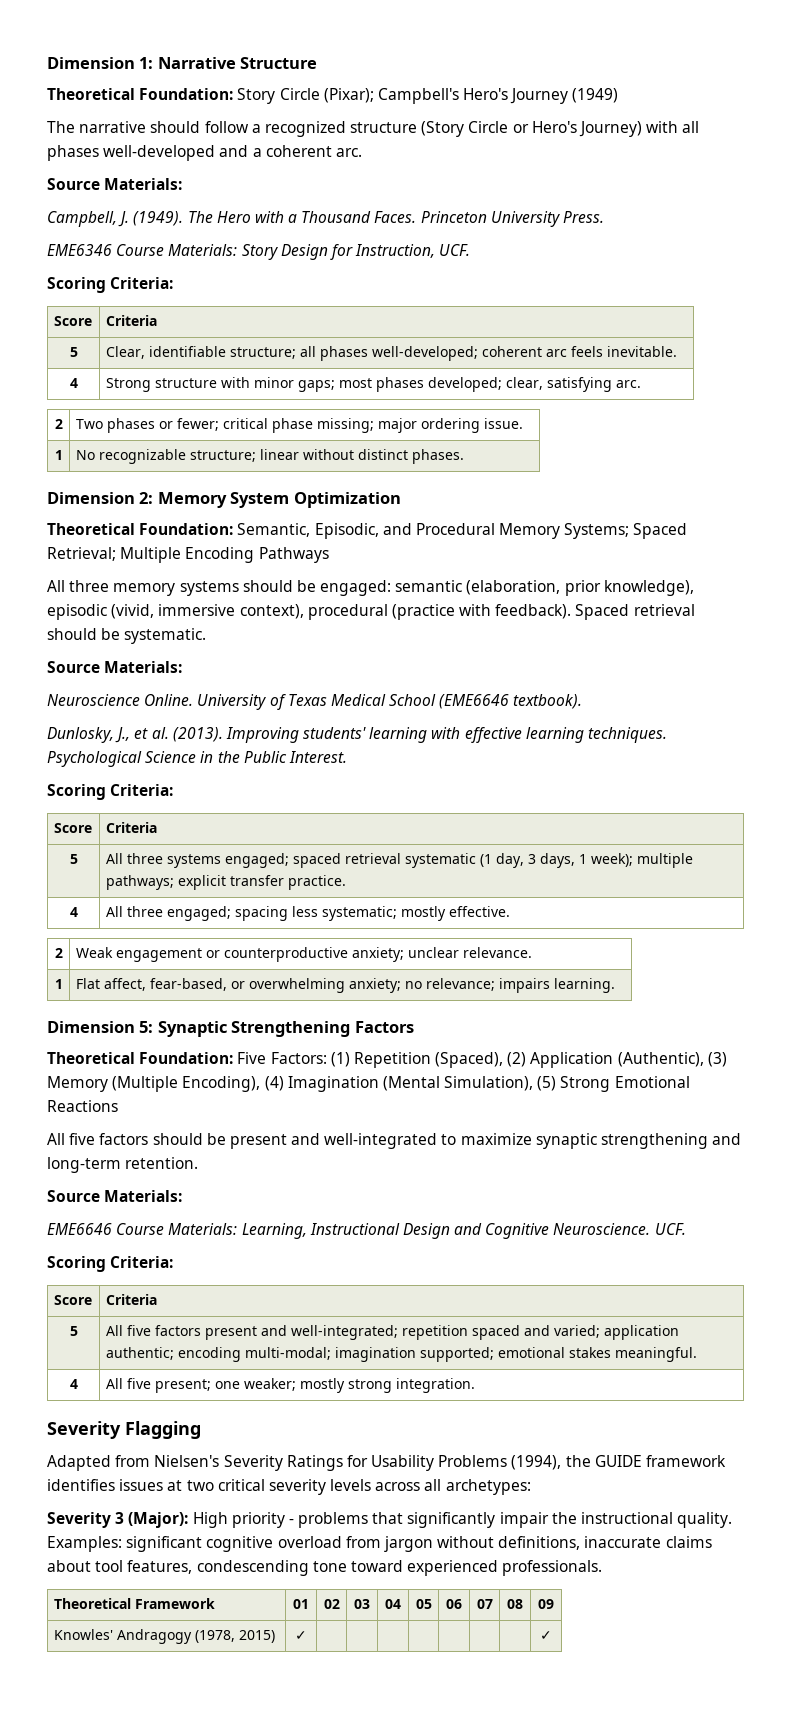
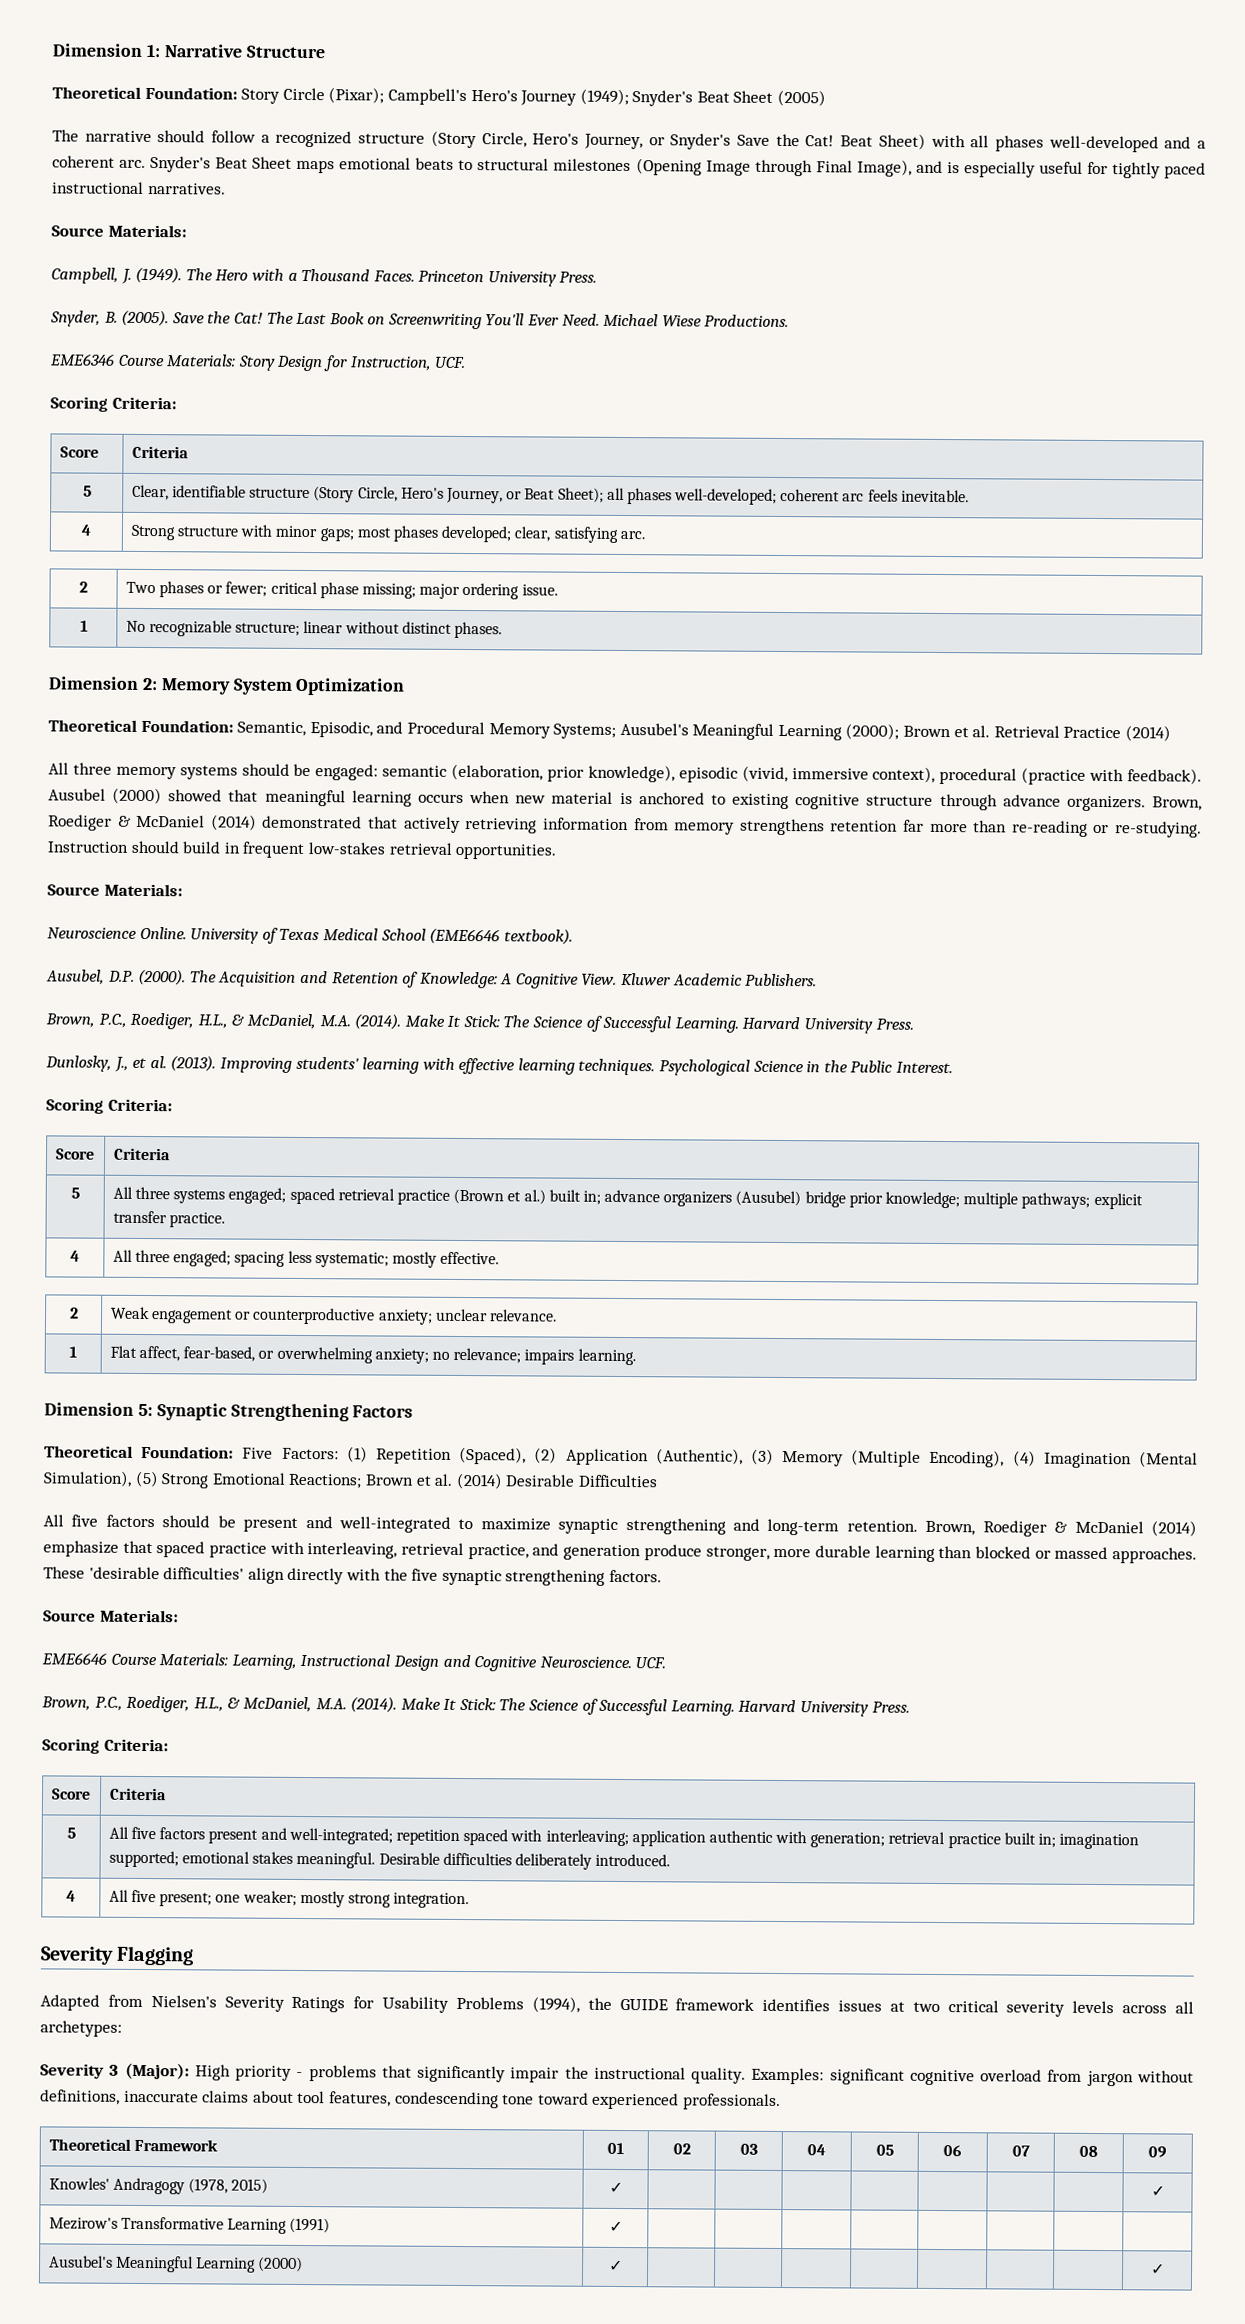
- Theoretical Foundation: Story Circle (Pixar); Campbell's Hero's Journey (1949)
+ Theoretical Foundation: Story Circle (Pixar); Campbell's Hero's Journey (1949); Snyder's Beat Sheet (2005)
- The narrative should follow a recognized structure (Story Circle or Hero's Journey) with all phases well-developed and a coherent arc.
+ The narrative should follow a recognized structure (Story Circle, Hero's Journey, or Snyder's Save the Cat! Beat Sheet) with all phases well-developed and a coherent arc. Snyder's Beat Sheet maps emotional beats to structural milestones (Opening Image through Final Image), and is especially useful for tightly paced instructional narratives.
+ Snyder, B. (2005). Save the Cat! The Last Book on Screenwriting You'll Ever Need. Michael Wiese Productions.
- 5 | Clear, identifiable structure; all phases well-developed; coherent arc feels inevitable.
+ 5 | Clear, identifiable structure (Story Circle, Hero's Journey, or Beat Sheet); all phases well-developed; coherent arc feels inevitable.
- Theoretical Foundation: Semantic, Episodic, and Procedural Memory Systems; Spaced Retrieval; Multiple Encoding Pathways
+ Theoretical Foundation: Semantic, Episodic, and Procedural Memory Systems; Ausubel's Meaningful Learning (2000); Brown et al. Retrieval Practice (2014)
- Spaced retrieval should be systematic.
+ Ausubel (2000) showed that meaningful learning occurs when new material is anchored to existing cognitive structure through advance organizers. Brown, Roediger & McDaniel (2014) demonstrated that actively retrieving information from memory strengthens retention far more than re-reading or re-studying. Instruction should build in frequent low-stakes retrieval opportunities.
+ Ausubel, D.P. (2000). The Acquisition and Retention of Knowledge: A Cognitive View. Kluwer Academic Publishers.
+ Brown, P.C., Roediger, H.L., & McDaniel, M.A. (2014). Make It Stick: The Science of Successful Learning. Harvard University Press.
- 5 | All three systems engaged; spaced retrieval systematic (1 day, 3 days, 1 week); multiple pathways; explicit transfer practice.
+ 5 | All three systems engaged; spaced retrieval practice (Brown et al.) built in; advance organizers (Ausubel) bridge prior knowledge; multiple pathways; explicit transfer practice.
- Theoretical Foundation: Five Factors: (1) Repetition (Spaced), (2) Application (Authentic), (3) Memory (Multiple Encoding), (4) Imagination (Mental Simulation), (5) Strong Emotional Reactions
+ Theoretical Foundation: Five Factors: (1) Repetition (Spaced), (2) Application (Authentic), (3) Memory (Multiple Encoding), (4) Imagination (Mental Simulation), (5) Strong Emotional Reactions; Brown et al. (2014) Desirable Difficulties
+ Brown, Roediger & McDaniel (2014) emphasize that spaced practice with interleaving, retrieval practice, and generation produce stronger, more durable learning than blocked or massed approaches. These 'desirable difficulties' align directly with the five synaptic strengthening factors.
  EME6646 Course Materials: Learning, Instructional Design and Cognitive Neuroscience. UCF.
+ Brown, P.C., Roediger, H.L., & McDaniel, M.A. (2014). Make It Stick: The Science of Successful Learning. Harvard University Press.
- 5 | All five factors present and well-integrated; repetition spaced and varied; application authentic; encoding multi-modal; imagination supported; emotional stakes meaningful.
+ 5 | All five factors present and well-integrated; repetition spaced with interleaving; application authentic with generation; retrieval practice built in; imagination supported; emotional stakes meaningful. Desirable difficulties deliberately introduced.
+ Mezirow's Transformative Learning (1991) | ✓ | | | | | | | |
+ Ausubel's Meaningful Learning (2000) | ✓ | | | | | | | | ✓

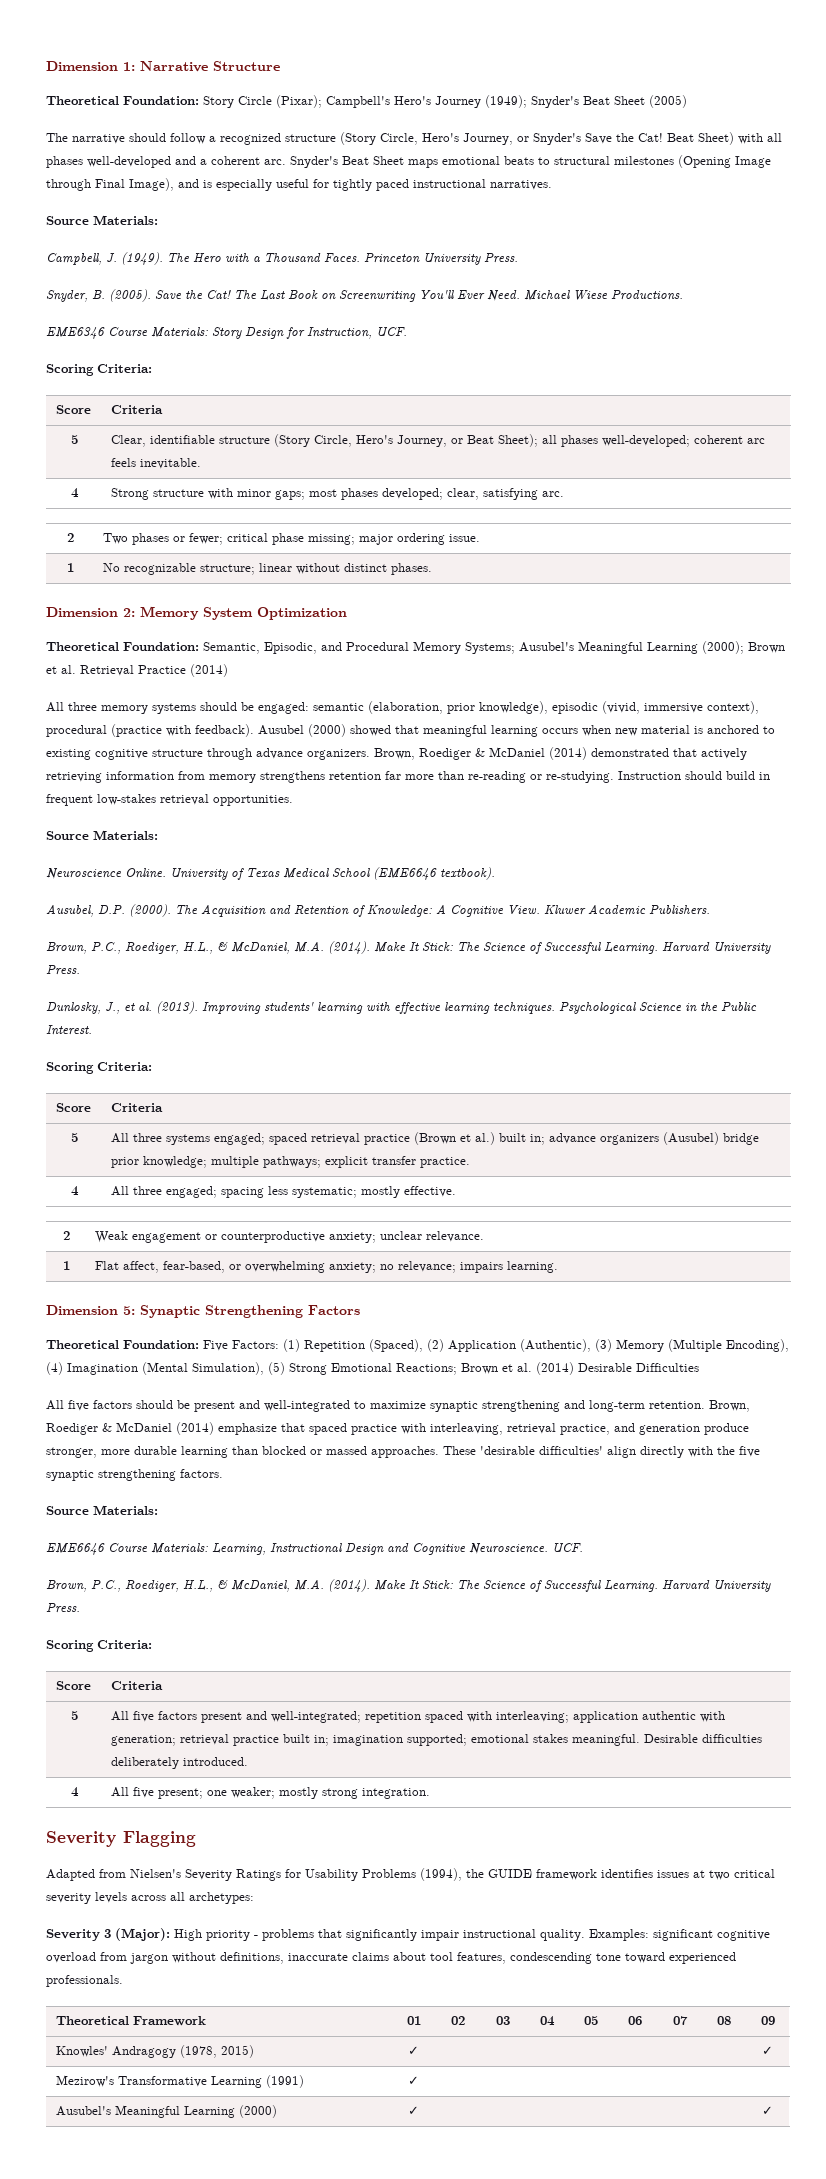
- Severity 3 (Major): High priority - problems that significantly impair the instructional quality.
+ Severity 3 (Major): High priority - problems that significantly impair instructional quality.

